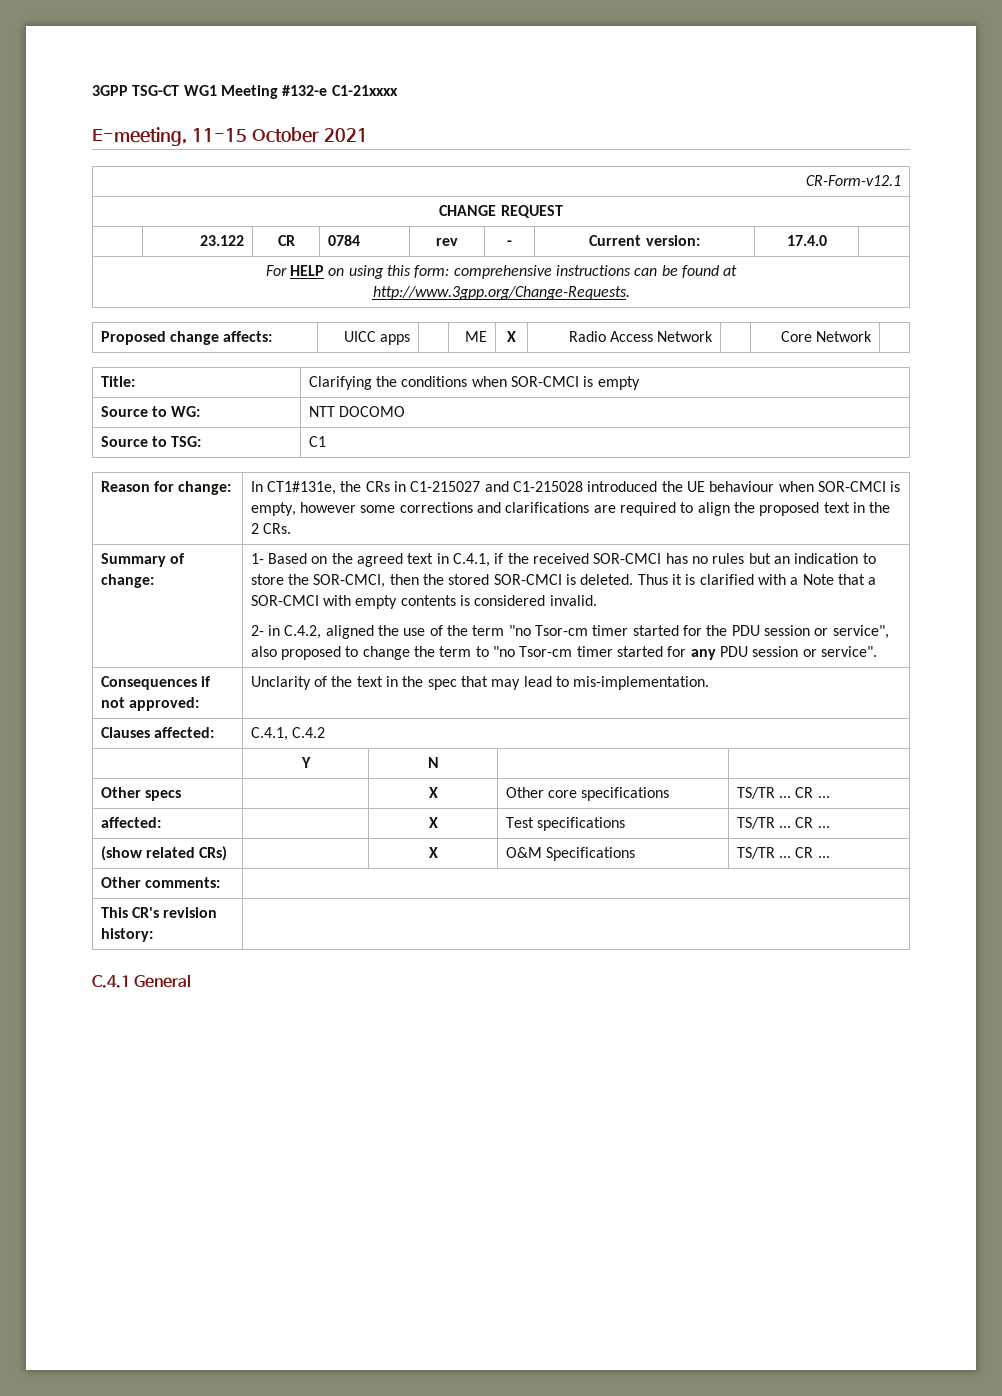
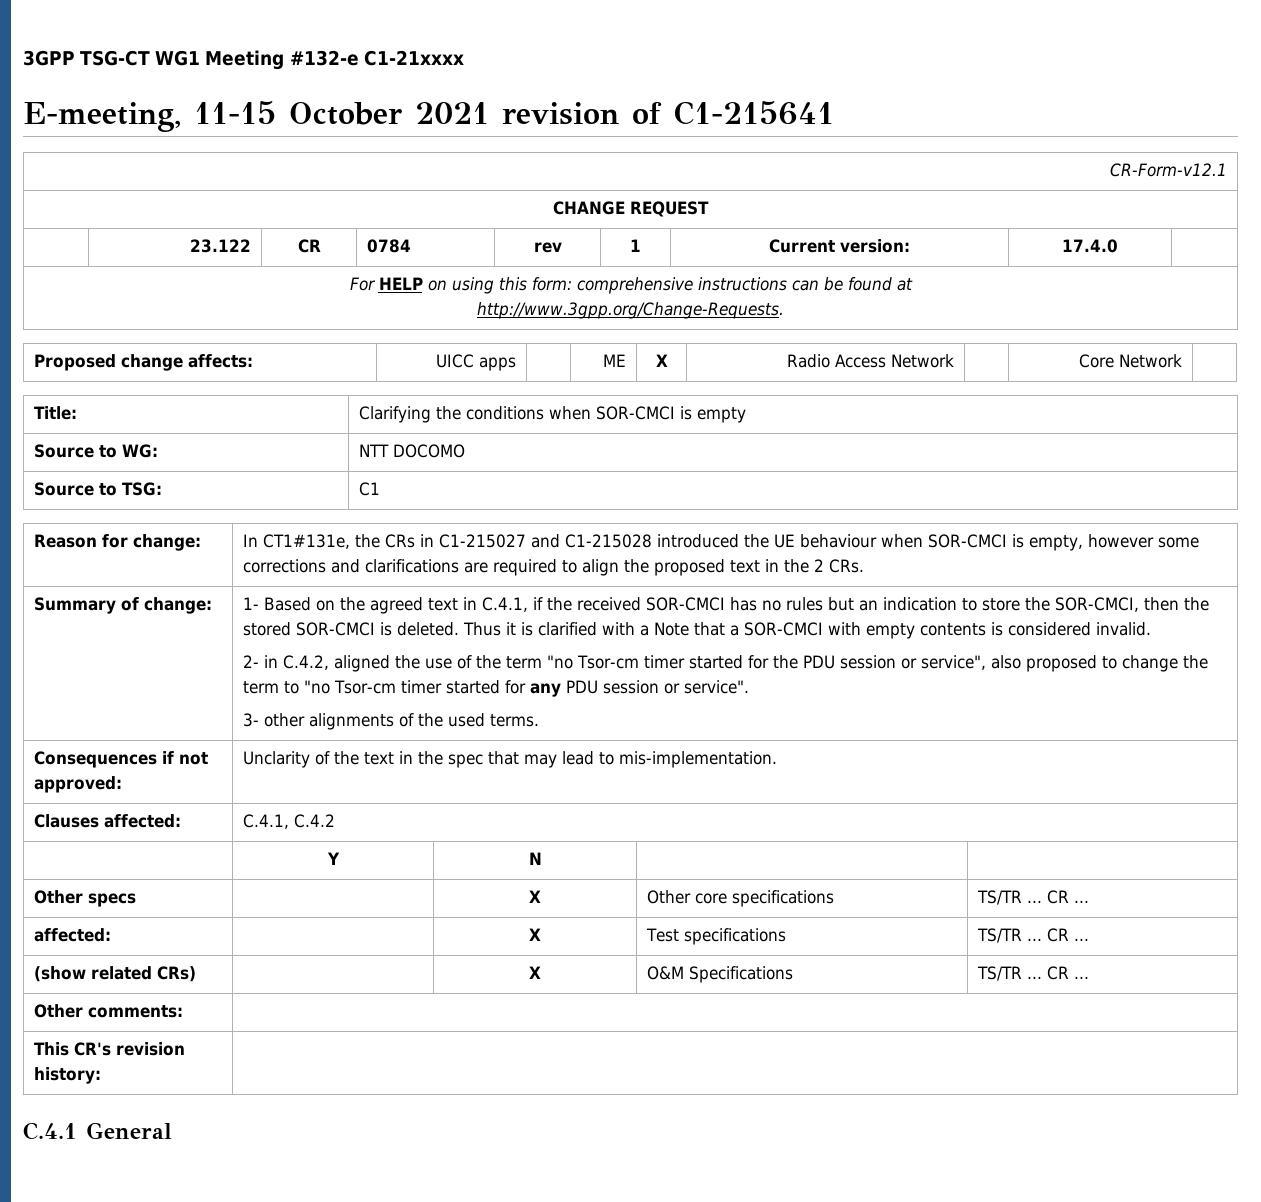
- E-meeting, 11-15 October 2021
+ E-meeting, 11-15 October 2021 revision of C1-215641
- | 23.122 | CR | 0784 | rev | - | Current version: | 17.4.0 |
+ | 23.122 | CR | 0784 | rev | 1 | Current version: | 17.4.0 |
+ 3- other alignments of the used terms.

